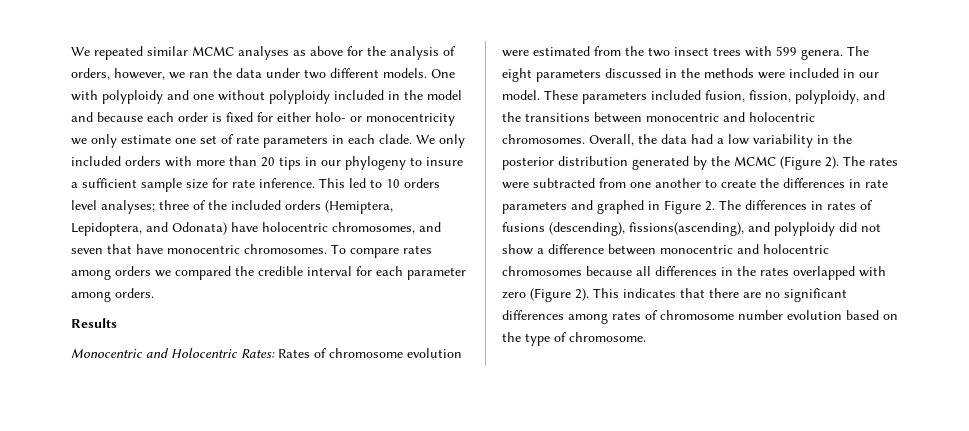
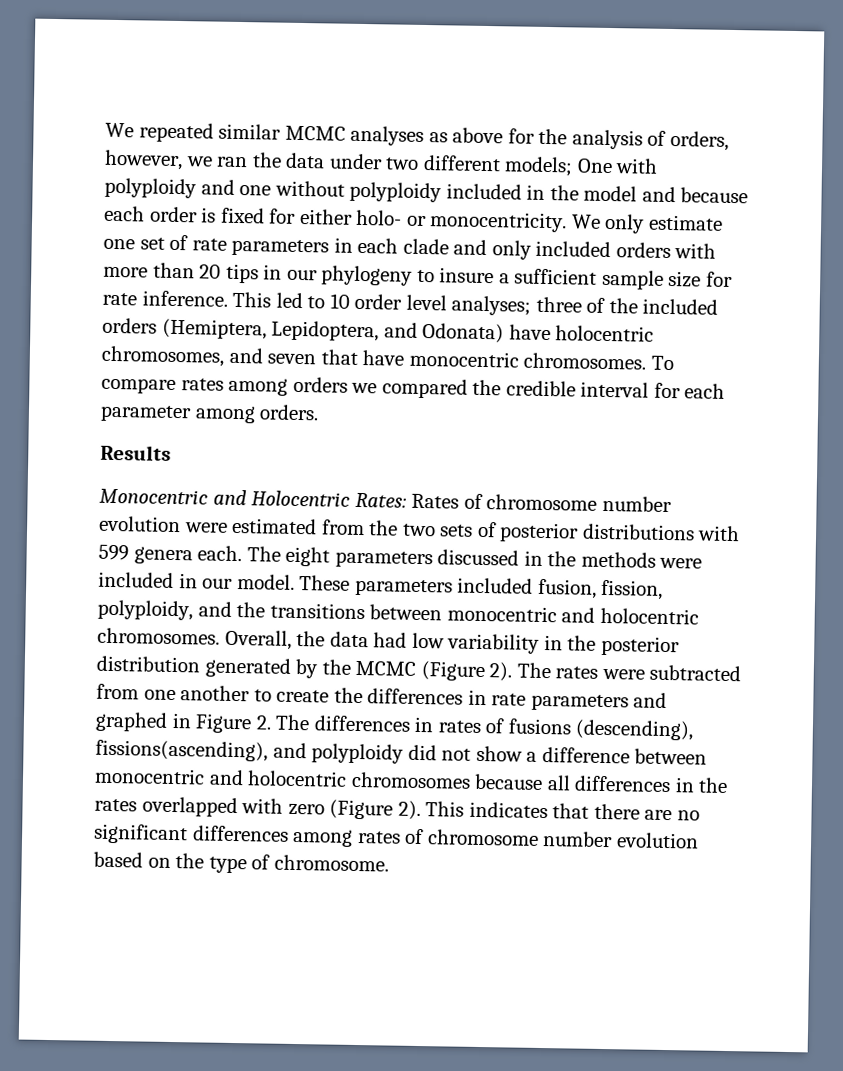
- We repeated similar MCMC analyses as above for the analysis of orders, however, we ran the data under two different models.
+ We repeated similar MCMC analyses as above for the analysis of orders, however, we ran the data under two different models;
- One with polyploidy and one without polyploidy included in the model and because each order is fixed for either holo- or monocentricity we only estimate one set of rate parameters in each clade. We only included orders with more than 20 tips in our phylogeny to insure a sufficient sample size for rate inference.
+ One with polyploidy and one without polyploidy included in the model and because each order is fixed for either holo- or monocentricity. We only estimate one set of rate parameters in each clade and only included orders with more than 20 tips in our phylogeny to insure a sufficient sample size for rate inference.
- This led to 10 orders level analyses; three of the included orders (Hemiptera, Lepidoptera, and Odonata) have holocentric chromosomes, and seven that have monocentric chromosomes.
+ This led to 10 order level analyses; three of the included orders (Hemiptera, Lepidoptera, and Odonata) have holocentric chromosomes, and seven that have monocentric chromosomes.
- Monocentric and Holocentric Rates: Rates of chromosome evolution were estimated from the two insect trees with 599 genera.
+ Monocentric and Holocentric Rates: Rates of chromosome number evolution were estimated from the two sets of posterior distributions with 599 genera each.
- Overall, the data had a low variability in the posterior distribution generated by the MCMC (Figure 2).
+ Overall, the data had low variability in the posterior distribution generated by the MCMC (Figure 2).

